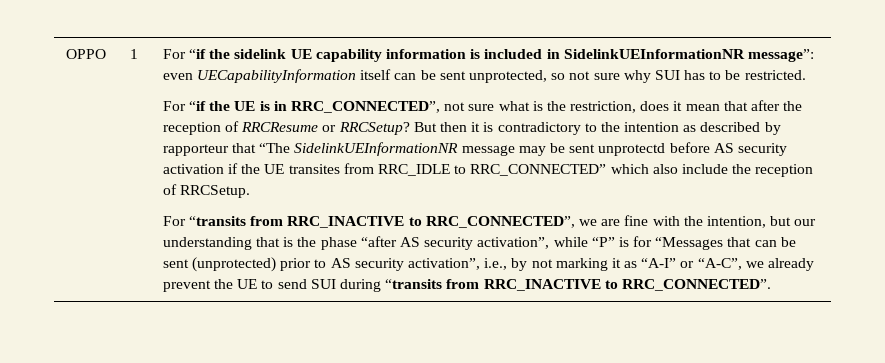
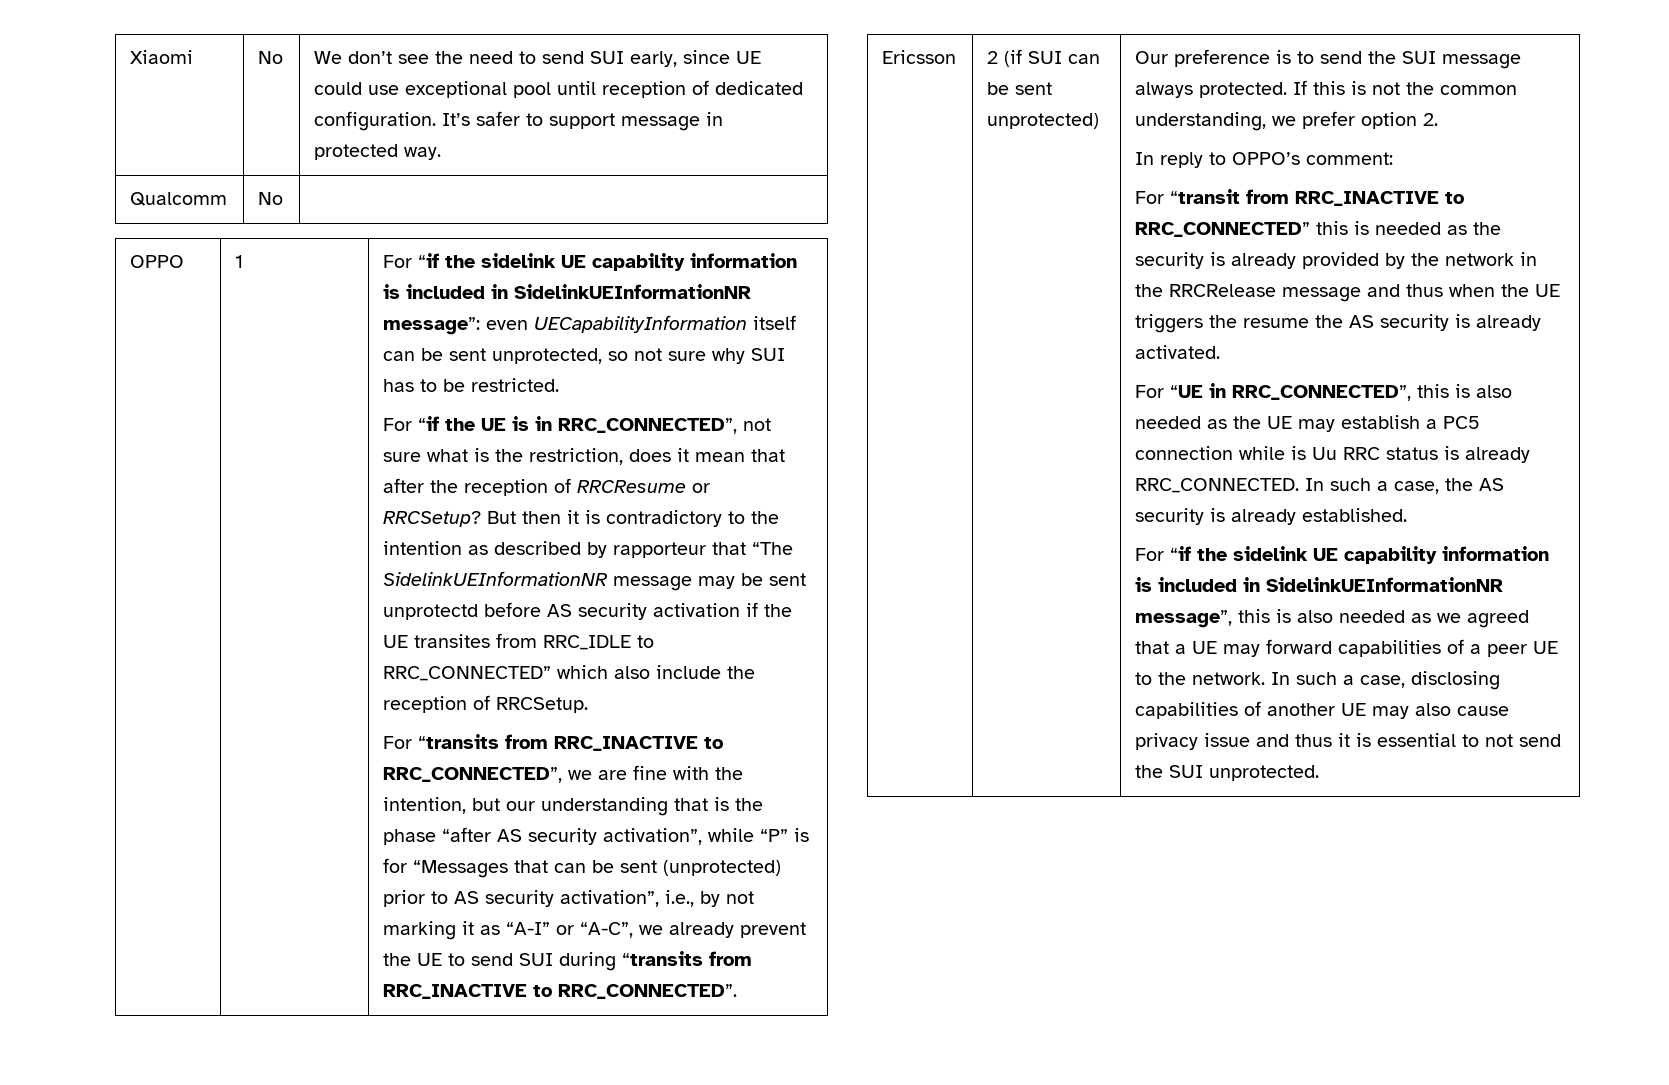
+ Xiaomi | No | We don’t see the need to send SUI early, since UE could use exceptional pool until reception of dedicated configuration. It’s safer to support message in protected way.
+ Qualcomm | No |
+ Ericsson | 2 (if SUI can be sent unprotected) | Our preference is to send the SUI message always protected. If this is not the common understanding, we prefer option 2.
+ In reply to OPPO’s comment:
+ For “transit from RRC_INACTIVE to RRC_CONNECTED” this is needed as the security is already provided by the network in the RRCRelease message and thus when the UE triggers the resume the AS security is already activated.
+ For “UE in RRC_CONNECTED”, this is also needed as the UE may establish a PC5 connection while is Uu RRC status is already RRC_CONNECTED. In such a case, the AS security is already established.
+ For “if the sidelink UE capability information is included in SidelinkUEInformationNR message”, this is also needed as we agreed that a UE may forward capabilities of a peer UE to the network. In such a case, disclosing capabilities of another UE may also cause privacy issue and thus it is essential to not send the SUI unprotected.

